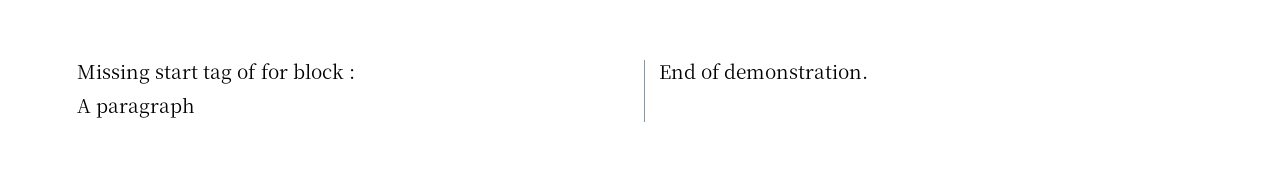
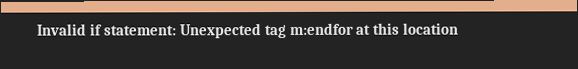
- Missing start tag of for block :
- A paragraph
- End of demonstration.
+ Invalid if statement: Unexpected tag m:endfor at this location

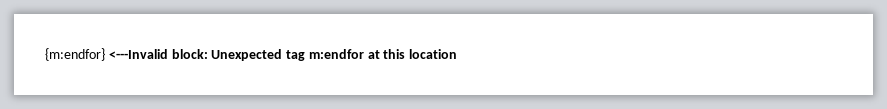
- Invalid if statement: Unexpected tag m:endfor at this location
+ {m:endfor} <---Invalid block: Unexpected tag m:endfor at this location

